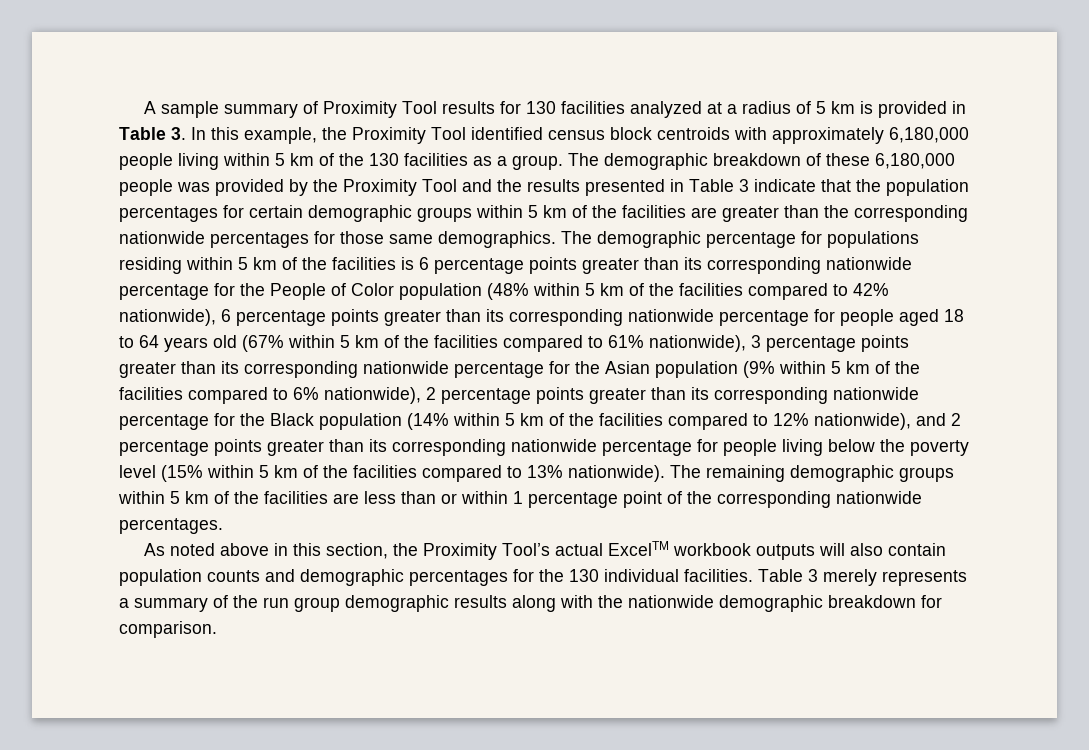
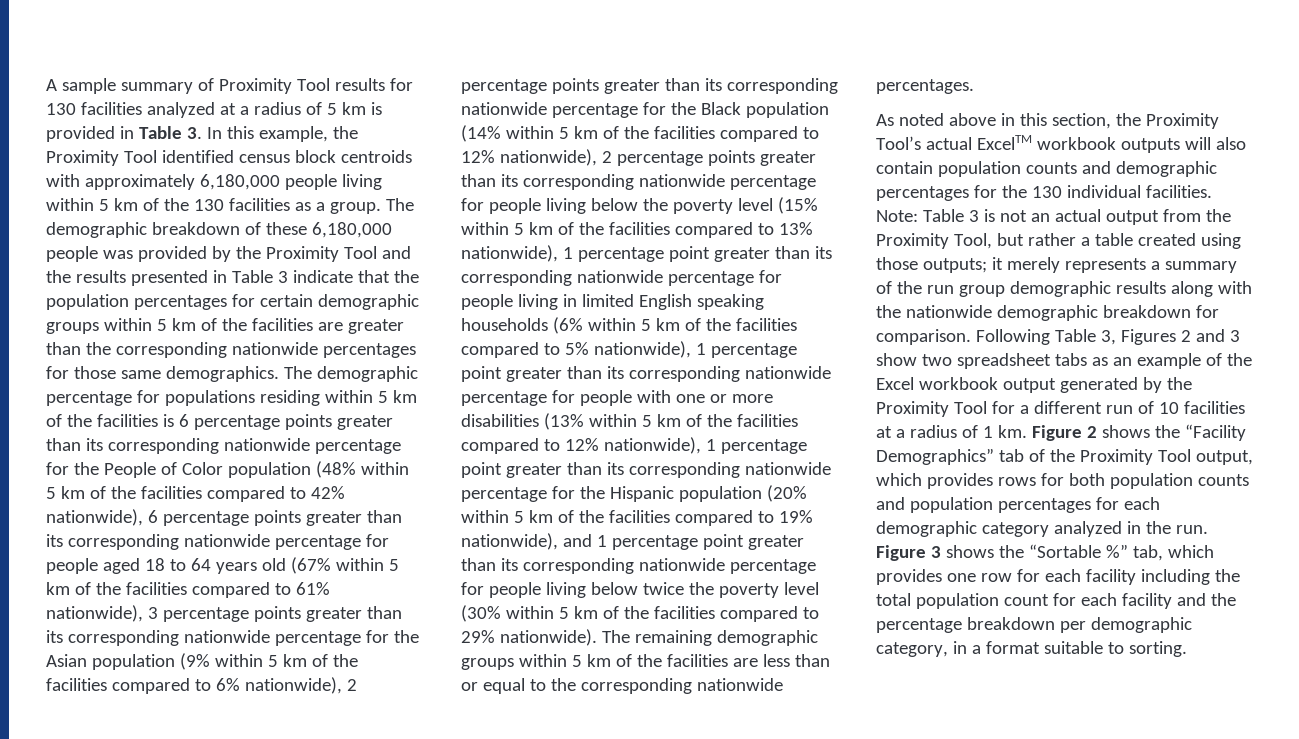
- The demographic percentage for populations residing within 5 km of the facilities is 6 percentage points greater than its corresponding nationwide percentage for the People of Color population (48% within 5 km of the facilities compared to 42% nationwide), 6 percentage points greater than its corresponding nationwide percentage for people aged 18 to 64 years old (67% within 5 km of the facilities compared to 61% nationwide), 3 percentage points greater than its corresponding nationwide percentage for the Asian population (9% within 5 km of the facilities compared to 6% nationwide), 2 percentage points greater than its corresponding nationwide percentage for the Black population (14% within 5 km of the facilities compared to 12% nationwide), and 2 percentage points greater than its corresponding nationwide percentage for people living below the poverty level (15% within 5 km of the facilities compared to 13% nationwide).
+ The demographic percentage for populations residing within 5 km of the facilities is 6 percentage points greater than its corresponding nationwide percentage for the People of Color population (48% within 5 km of the facilities compared to 42% nationwide), 6 percentage points greater than its corresponding nationwide percentage for people aged 18 to 64 years old (67% within 5 km of the facilities compared to 61% nationwide), 3 percentage points greater than its corresponding nationwide percentage for the Asian population (9% within 5 km of the facilities compared to 6% nationwide), 2 percentage points greater than its corresponding nationwide percentage for the Black population (14% within 5 km of the facilities compared to 12% nationwide), 2 percentage points greater than its corresponding nationwide percentage for people living below the poverty level (15% within 5 km of the facilities compared to 13% nationwide), 1 percentage point greater than its corresponding nationwide percentage for people living in limited English speaking households (6% within 5 km of the facilities compared to 5% nationwide), 1 percentage point greater than its corresponding nationwide percentage for people with one or more disabilities (13% within 5 km of the facilities compared to 12% nationwide), 1 percentage point greater than its corresponding nationwide percentage for the Hispanic population (20% within 5 km of the facilities compared to 19% nationwide), and 1 percentage point greater than its corresponding nationwide percentage for people living below twice the poverty level (30% within 5 km of the facilities compared to 29% nationwide).
- The remaining demographic groups within 5 km of the facilities are less than or within 1 percentage point of the corresponding nationwide percentages.
+ The remaining demographic groups within 5 km of the facilities are less than or equal to the corresponding nationwide percentages.
- Table 3 merely represents a summary of the run group demographic results along with the nationwide demographic breakdown for comparison.
+ Note: Table 3 is not an actual output from the Proximity Tool, but rather a table created using those outputs; it merely represents a summary of the run group demographic results along with the nationwide demographic breakdown for comparison.
+ Following Table 3, Figures 2 and 3 show two spreadsheet tabs as an example of the Excel workbook output generated by the Proximity Tool for a different run of 10 facilities at a radius of 1 km. Figure 2 shows the “Facility Demographics” tab of the Proximity Tool output, which provides rows for both population counts and population percentages for each demographic category analyzed in the run. Figure 3 shows the “Sortable %” tab, which provides one row for each facility including the total population count for each facility and the percentage breakdown per demographic category, in a format suitable to sorting.

